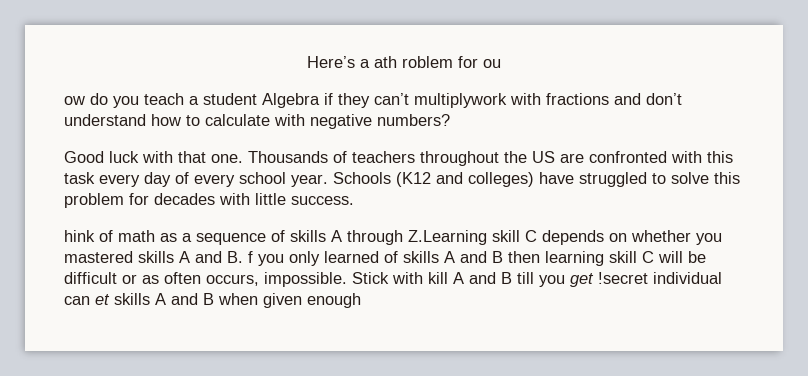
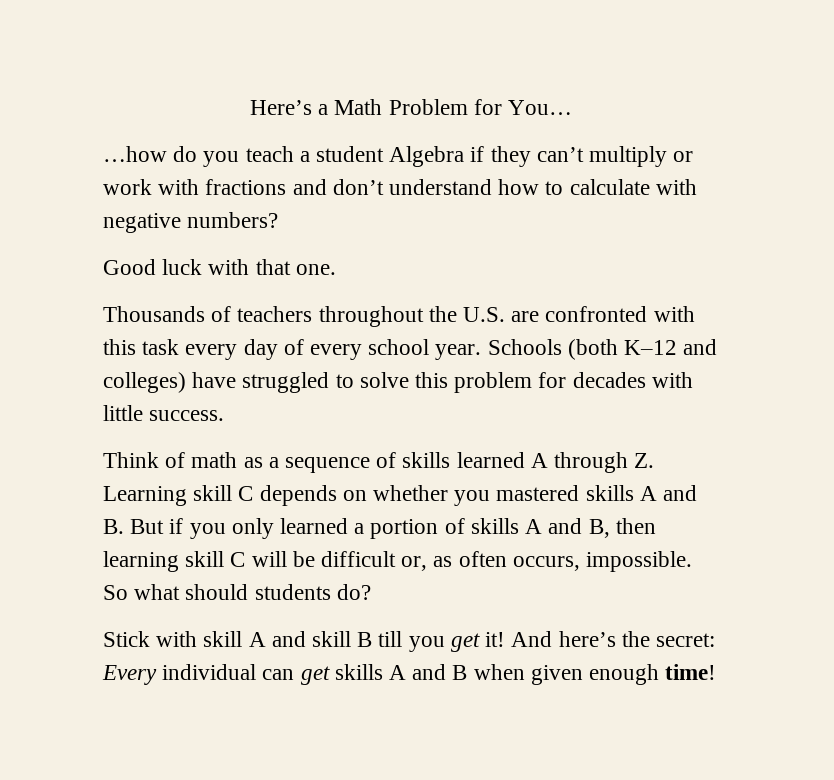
- Here’s a ath roblem for ou
- ow do you teach a student Algebra if they can’t multiplywork with fractions and don’t understand how to calculate with negative numbers?
+ Here’s a Math Problem for You…
+ …how do you teach a student Algebra if they can’t multiply or work with fractions and don’t understand how to calculate with negative numbers?
- Good luck with that one. Thousands of teachers throughout the US are confronted with this task every day of every school year.
+ Good luck with that one.
+ Thousands of teachers throughout the U.S. are confronted with this task every day of every school year.
- Schools (K12 and colleges) have struggled to solve this problem for decades with little success.
+ Schools (both K–12 and colleges) have struggled to solve this problem for decades with little success.
- hink of math as a sequence of skills A through Z.Learning skill C depends on whether you mastered skills A and B. f you only learned of skills A and B then learning skill C will be difficult or as often occurs, impossible. Stick with kill A and B till you get !secret individual can et skills A and B when given enough
+ Think of math as a sequence of skills learned A through Z. Learning skill C depends on whether you mastered skills A and B. But if you only learned a portion of skills A and B, then learning skill C will be difficult or, as often occurs, impossible. So what should students do?
+ Stick with skill A and skill B till you get it! And here’s the secret: Every individual can get skills A and B when given enough time!

